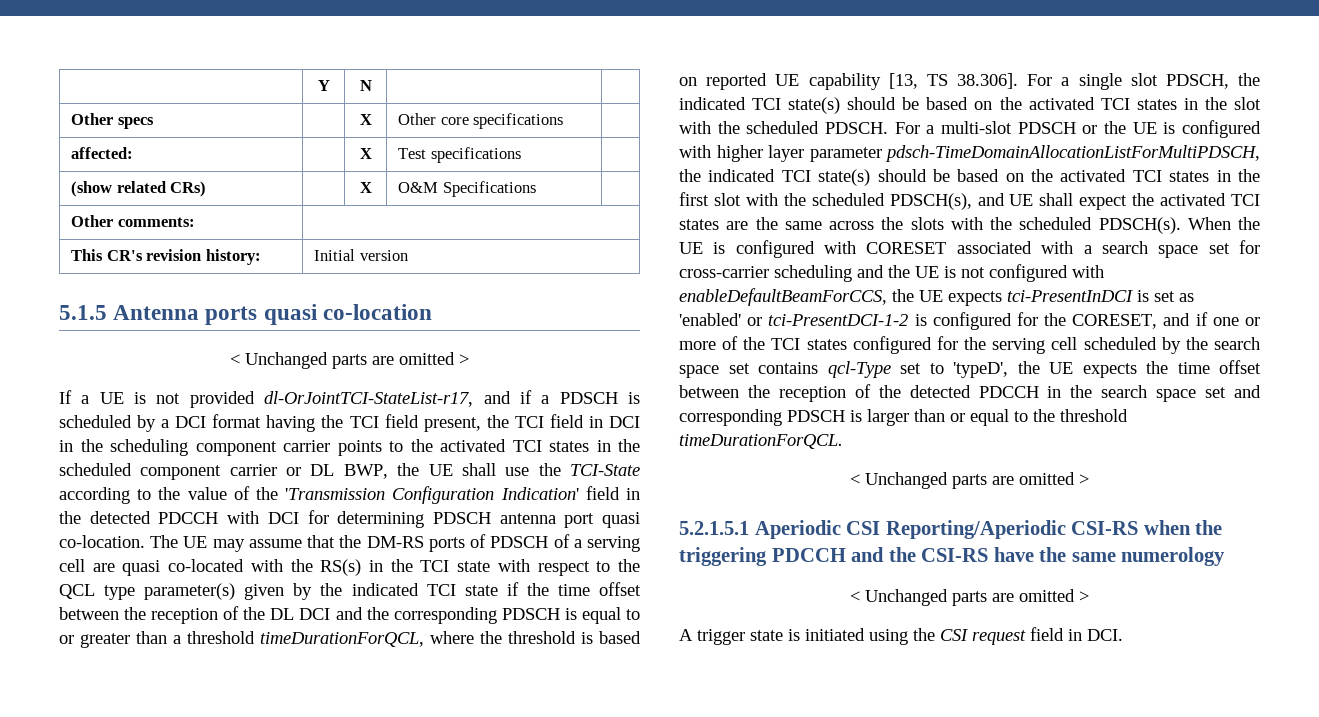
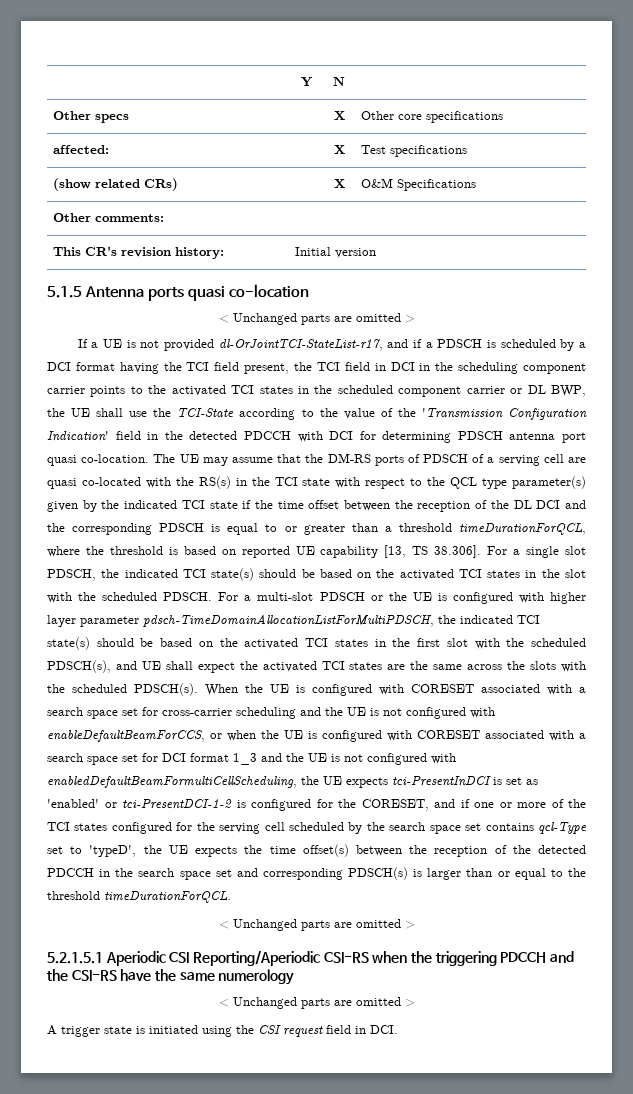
- When the UE is configured with CORESET associated with a search space set for cross-carrier scheduling and the UE is not configured with enableDefaultBeamForCCS, the UE expects tci-PresentInDCI is set as 'enabled' or tci-PresentDCI-1-2 is configured for the CORESET, and if one or more of the TCI states configured for the serving cell scheduled by the search space set contains qcl-Type set to 'typeD', the UE expects the time offset between the reception of the detected PDCCH in the search space set and corresponding PDSCH is larger than or equal to the threshold timeDurationForQCL.
+ When the UE is configured with CORESET associated with a search space set for cross-carrier scheduling and the UE is not configured with enableDefaultBeamForCCS, or when the UE is configured with CORESET associated with a search space set for DCI format 1_3 and the UE is not configured with enabledDefaultBeamFormultiCellScheduling, the UE expects tci-PresentInDCI is set as 'enabled' or tci-PresentDCI-1-2 is configured for the CORESET, and if one or more of the TCI states configured for the serving cell scheduled by the search space set contains qcl-Type set to 'typeD', the UE expects the time offset(s) between the reception of the detected PDCCH in the search space set and corresponding PDSCH(s) is larger than or equal to the threshold timeDurationForQCL.

